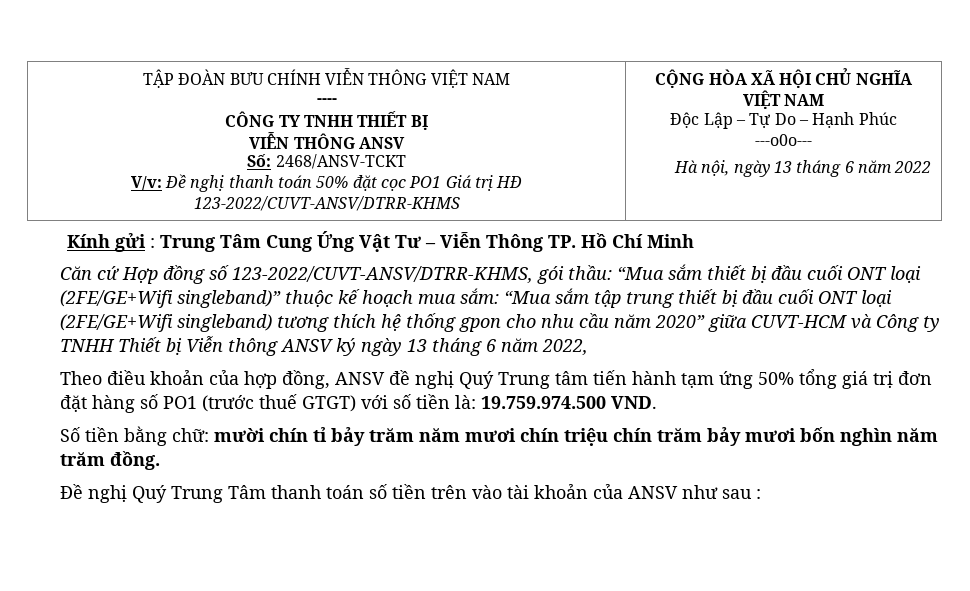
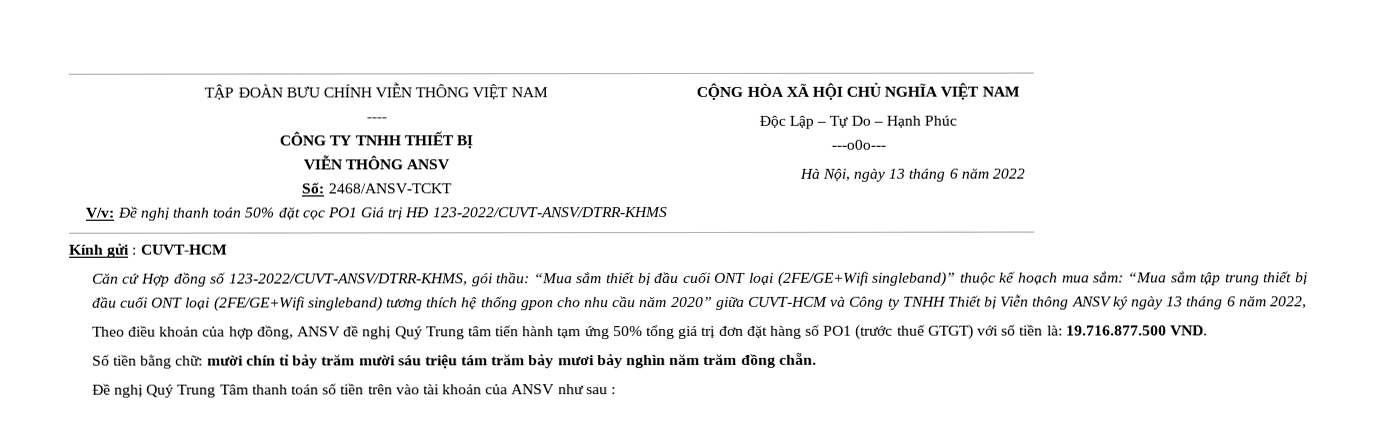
- Hà nội, ngày 13 tháng 6 năm 2022
+ Hà Nội, ngày 13 tháng 6 năm 2022
- Kính gửi : Trung Tâm Cung Ứng Vật Tư – Viễn Thông TP. Hồ Chí Minh
+ Kính gửi : CUVT-HCM
- Theo điều khoản của hợp đồng, ANSV đề nghị Quý Trung tâm tiến hành tạm ứng 50% tổng giá trị đơn đặt hàng số PO1 (trước thuế GTGT) với số tiền là: 19.759.974.500 VND.
+ Theo điều khoản của hợp đồng, ANSV đề nghị Quý Trung tâm tiến hành tạm ứng 50% tổng giá trị đơn đặt hàng số PO1 (trước thuế GTGT) với số tiền là: 19.716.877.500 VND.
- Số tiền bằng chữ: mười chín tỉ bảy trăm năm mươi chín triệu chín trăm bảy mươi bốn nghìn năm trăm đồng.
+ Số tiền bằng chữ: mười chín tỉ bảy trăm mười sáu triệu tám trăm bảy mươi bảy nghìn năm trăm đồng chẵn.

